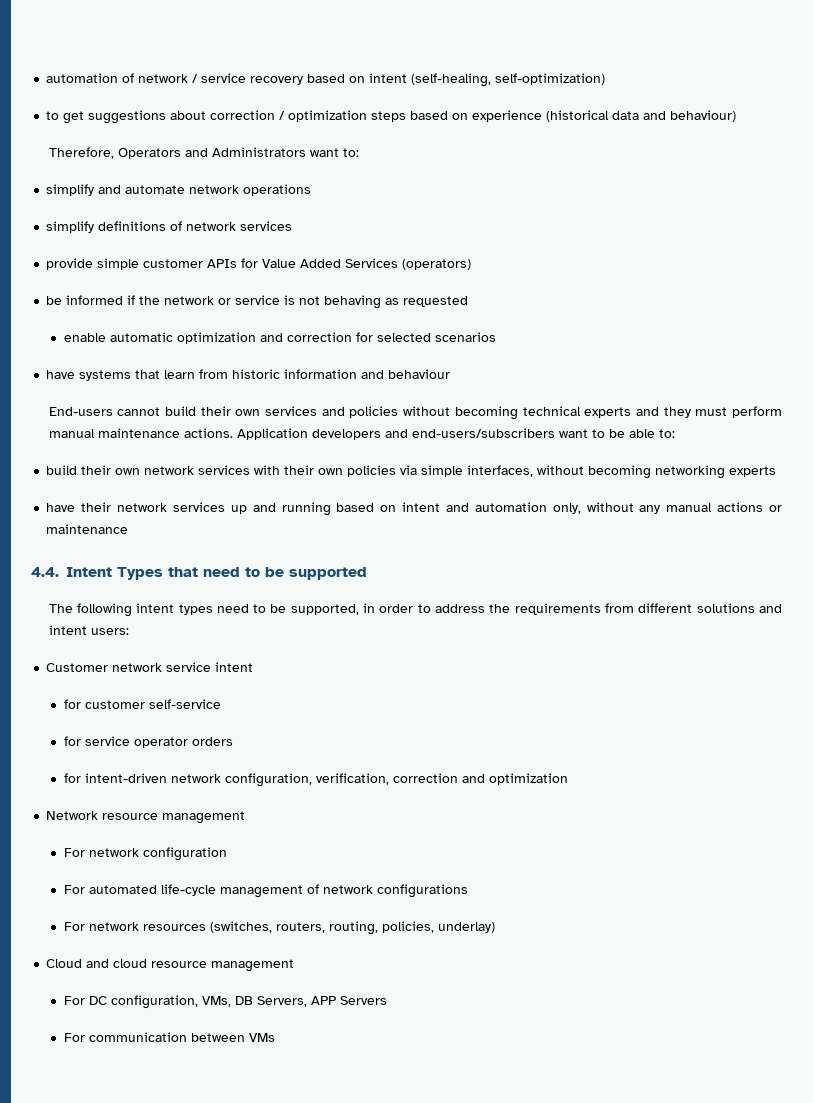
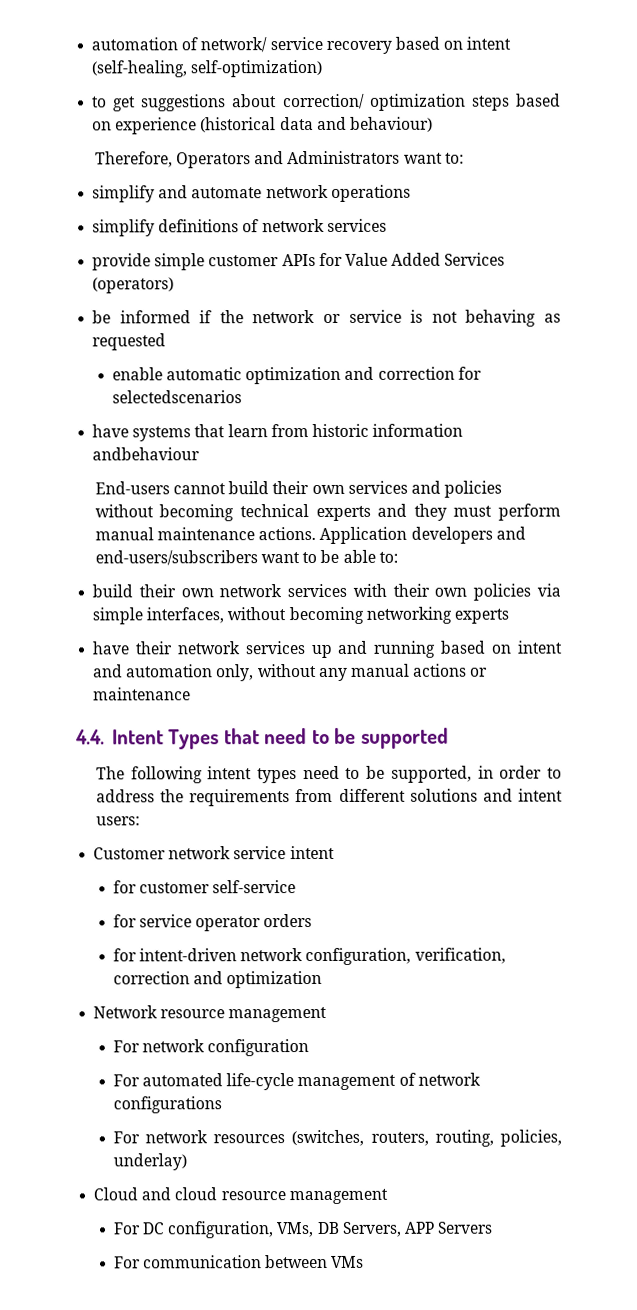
- automation of network / service recovery based on intent (self-healing, self-optimization)
+ automation of network/ service recovery based on intent (self-healing, self-optimization)
- to get suggestions about correction / optimization steps based on experience (historical data and behaviour)
+ to get suggestions about correction/ optimization steps based on experience (historical data and behaviour)
- enable automatic optimization and correction for selected scenarios
+ enable automatic optimization and correction for selectedscenarios
- have systems that learn from historic information and behaviour
+ have systems that learn from historic information andbehaviour

